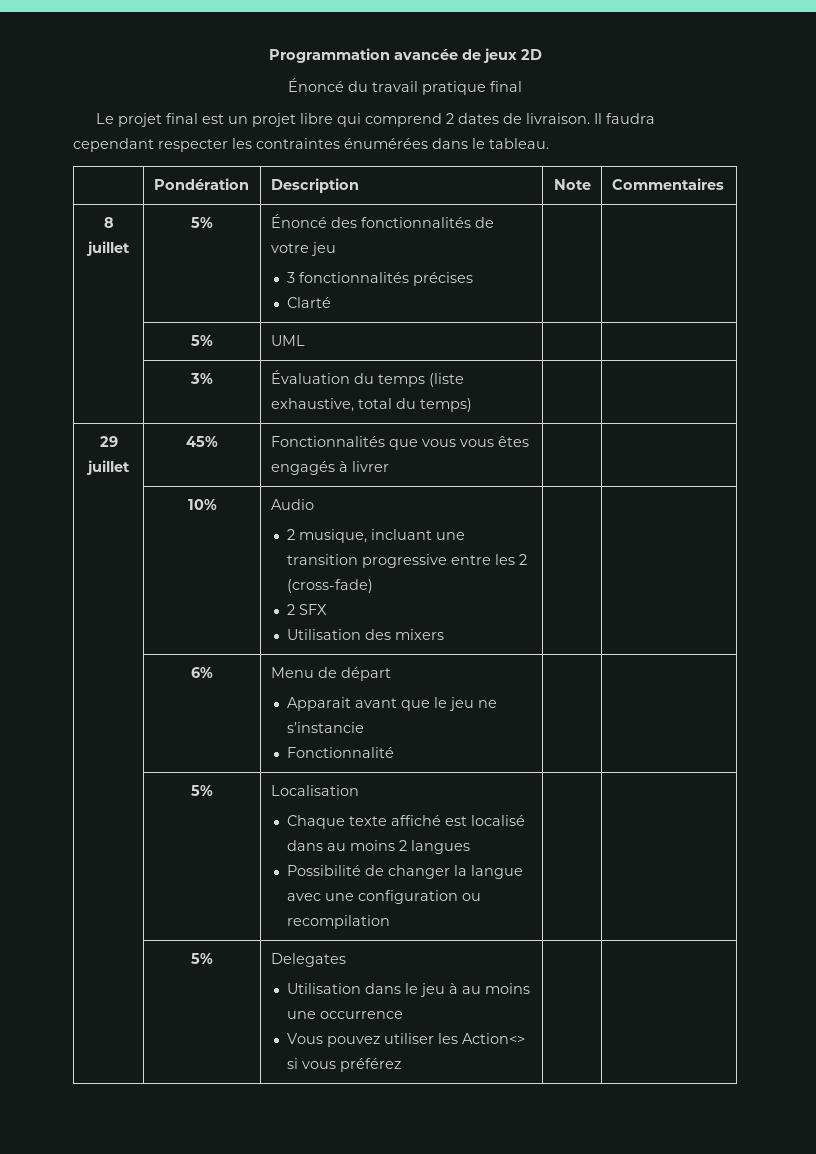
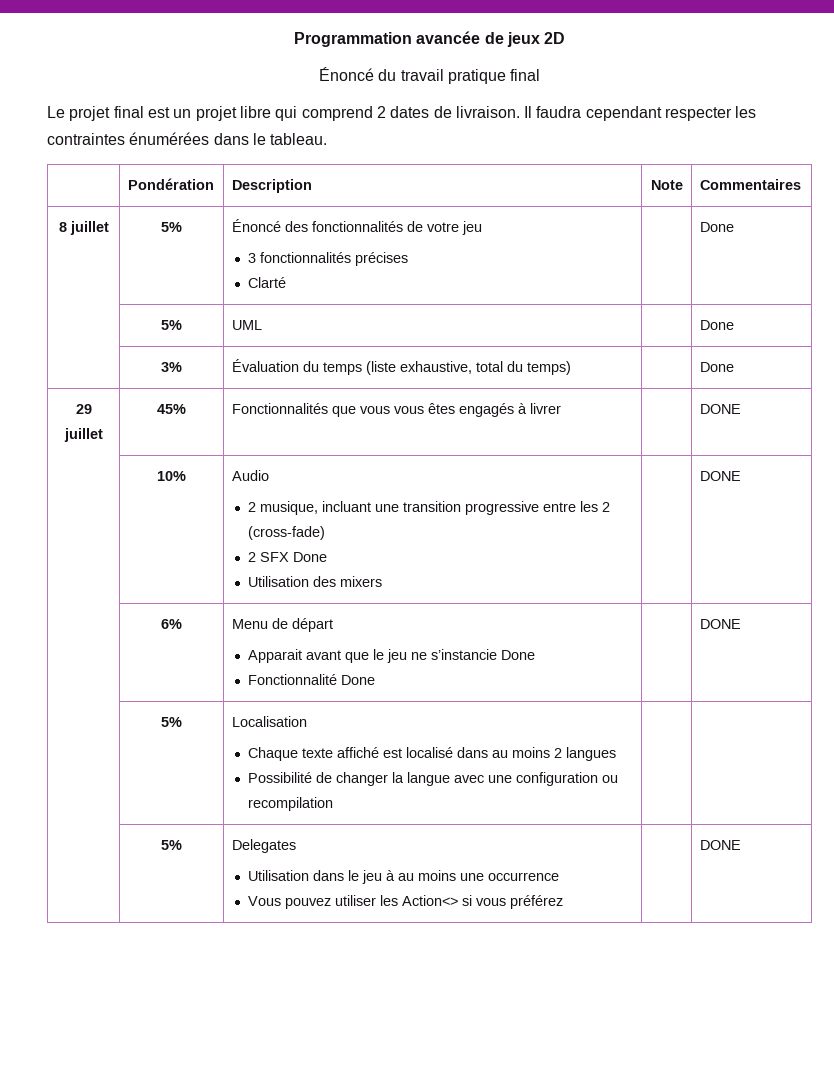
  8 juillet | 5% | Énoncé des fonctionnalités de votre jeu
  3 fonctionnalités précises
- Clarté | |
+ Clarté | | Done
- | 5% | UML | |
+ | 5% | UML | | Done
- | 3% | Évaluation du temps (liste exhaustive, total du temps) | |
+ | 3% | Évaluation du temps (liste exhaustive, total du temps) | | Done
- 29 juillet | 45% | Fonctionnalités que vous vous êtes engagés à livrer | |
+ 29 juillet | 45% | Fonctionnalités que vous vous êtes engagés à livrer | | DONE
  | 10% | Audio
  2 musique, incluant une transition progressive entre les 2 (cross-fade)
- 2 SFX
- Utilisation des mixers | |
+ 2 SFX Done
+ Utilisation des mixers | | DONE
  | 6% | Menu de départ
- Apparait avant que le jeu ne s’instancie
- Fonctionnalité | |
+ Apparait avant que le jeu ne s’instancie Done
+ Fonctionnalité Done | | DONE
  | 5% | Delegates
  Utilisation dans le jeu à au moins une occurrence
- Vous pouvez utiliser les Action<> si vous préférez | |
+ Vous pouvez utiliser les Action<> si vous préférez | | DONE

